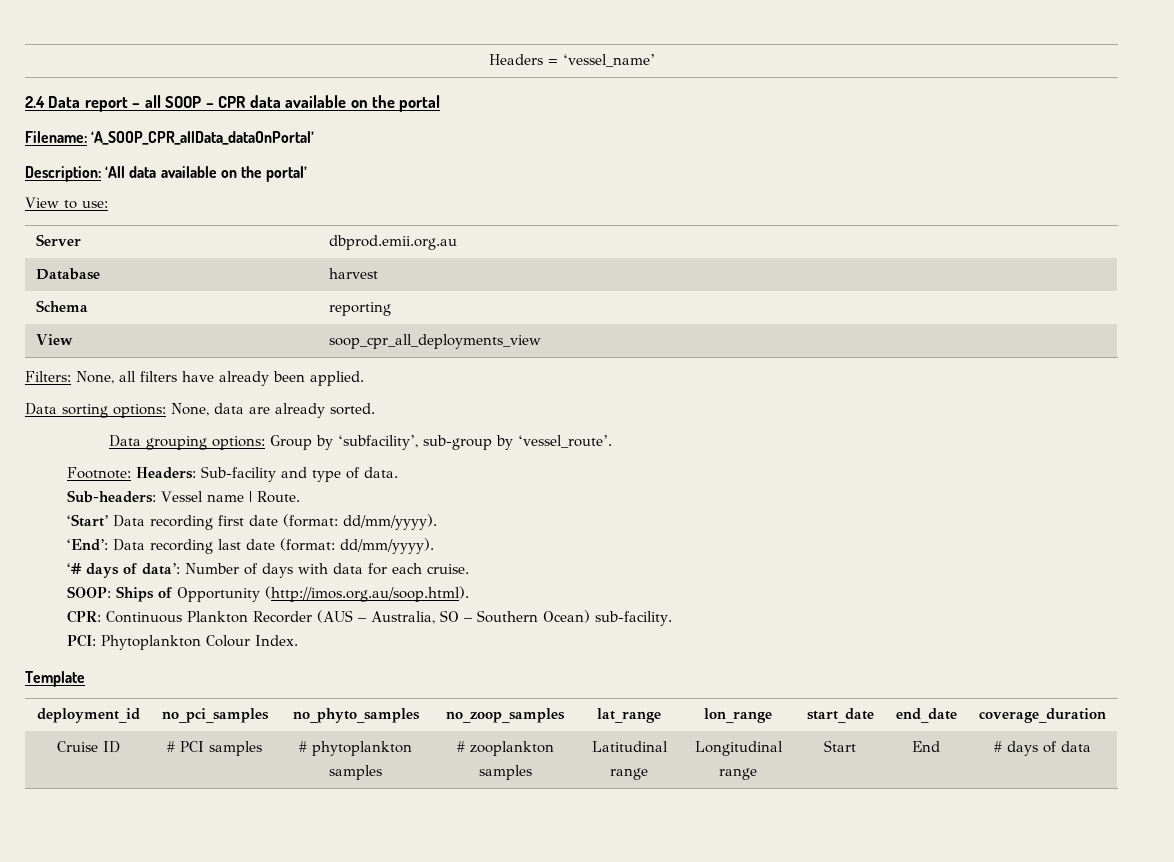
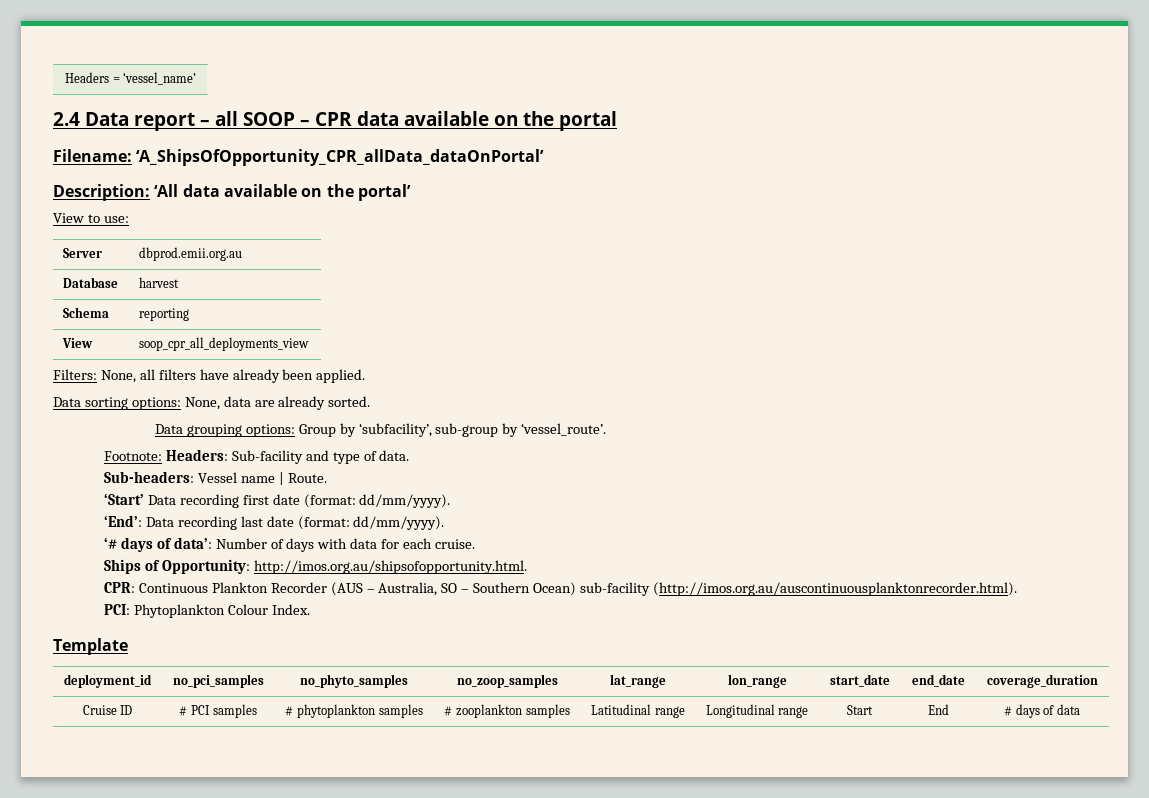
- Filename: ‘A_SOOP_CPR_allData_dataOnPortal’
+ Filename: ‘A_ShipsOfOpportunity_CPR_allData_dataOnPortal’
- SOOP: Ships of Opportunity (http://imos.org.au/soop.html).
+ Ships of Opportunity: http://imos.org.au/shipsofopportunity.html.
- CPR: Continuous Plankton Recorder (AUS – Australia, SO – Southern Ocean) sub-facility.
+ CPR: Continuous Plankton Recorder (AUS – Australia, SO – Southern Ocean) sub-facility (http://imos.org.au/auscontinuousplanktonrecorder.html).

